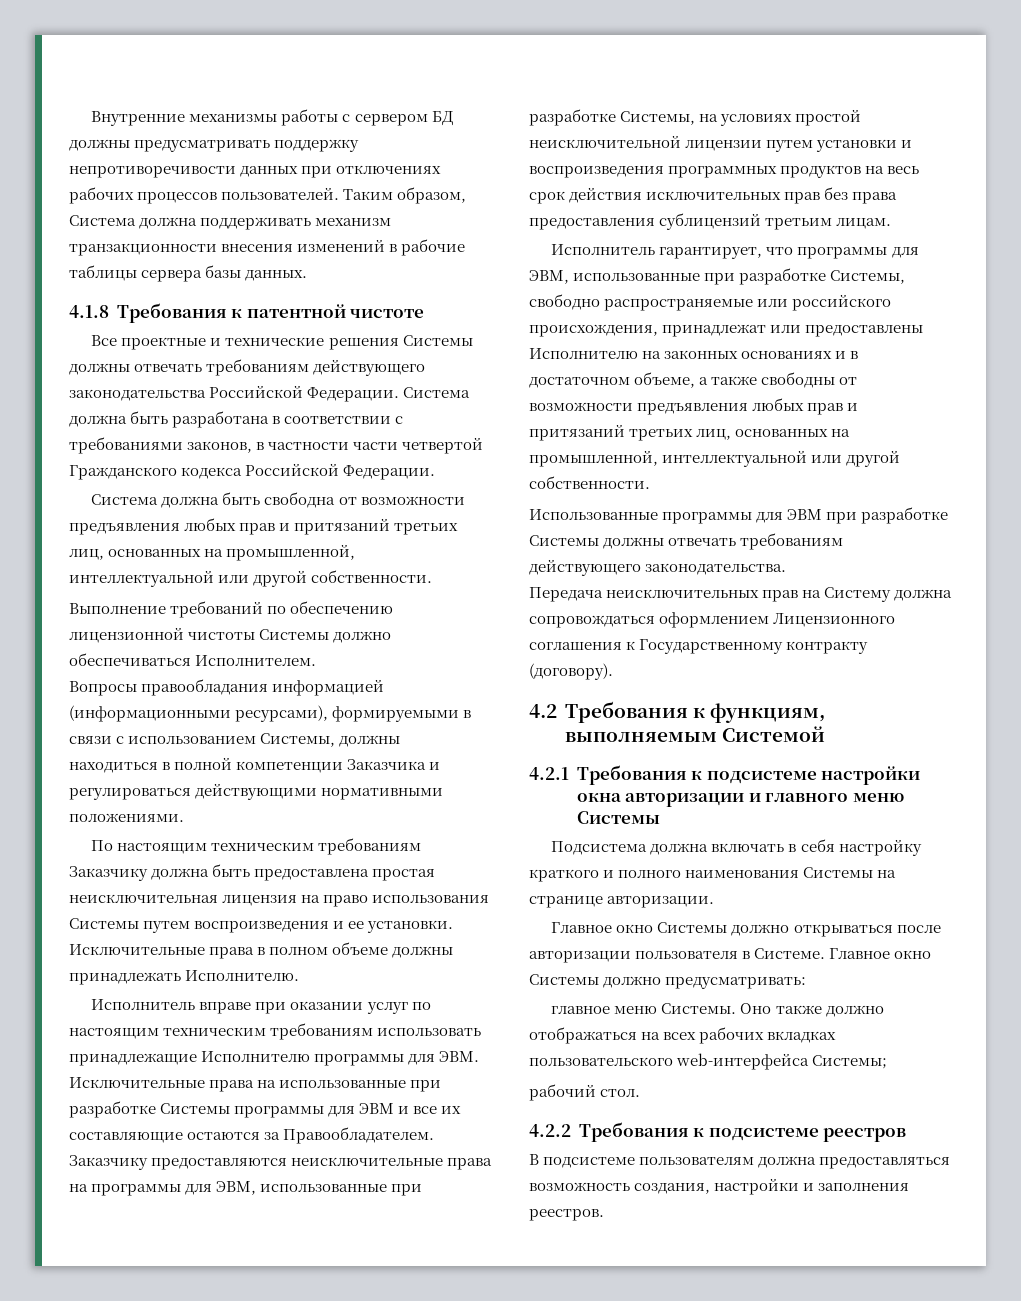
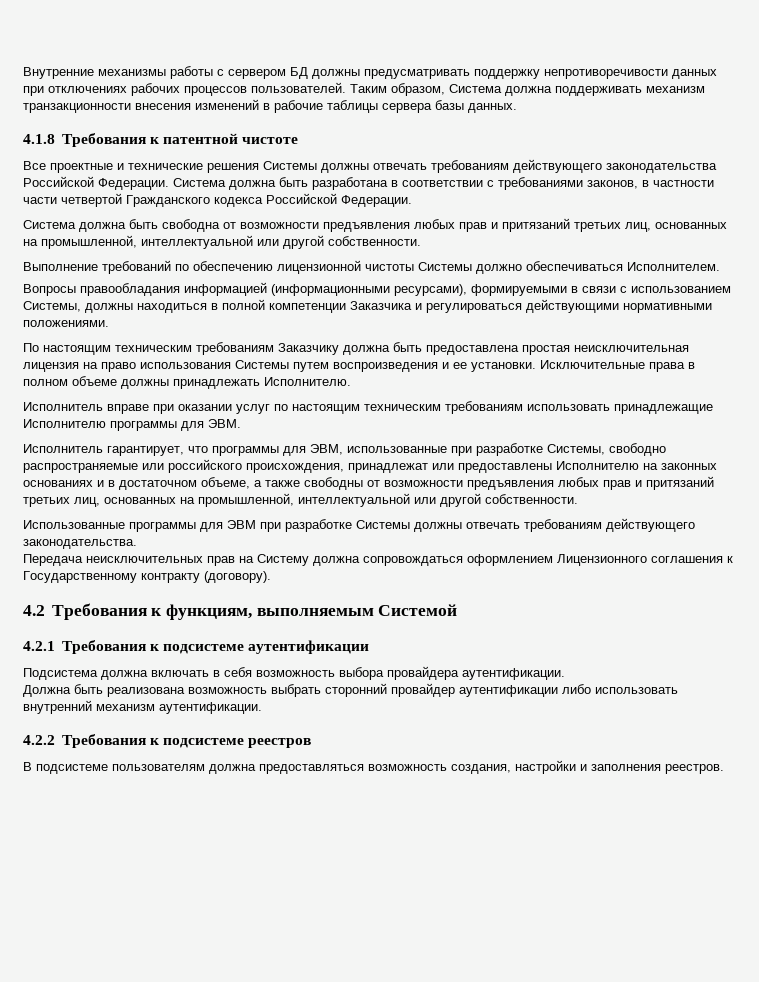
- Исполнитель вправе при оказании услуг по настоящим техническим требованиям использовать принадлежащие Исполнителю программы для ЭВМ. Исключительные права на использованные при разработке Системы программы для ЭВМ и все их составляющие остаются за Правообладателем. Заказчику предоставляются неисключительные права на программы для ЭВМ, использованные при разработке Системы, на условиях простой неисключительной лицензии путем установки и воспроизведения программных продуктов на весь срок действия исключительных прав без права предоставления сублицензий третьим лицам.
+ Исполнитель вправе при оказании услуг по настоящим техническим требованиям использовать принадлежащие Исполнителю программы для ЭВМ.
- 4.2.1 Требования к подсистеме настройки окна авторизации и главного меню Системы
+ 4.2.1 Требования к подсистеме аутентификации
- Подсистема должна включать в себя настройку краткого и полного наименования Системы на странице авторизации.
- Главное окно Системы должно открываться после авторизации пользователя в Системе. Главное окно Системы должно предусматривать:
- главное меню Системы. Оно также должно отображаться на всех рабочих вкладках пользовательского web-интерфейса Системы;
- рабочий стол.
+ Подсистема должна включать в себя возможность выбора провайдера аутентификации.
+ Должна быть реализована возможность выбрать сторонний провайдер аутентификации либо использовать внутренний механизм аутентификации.

